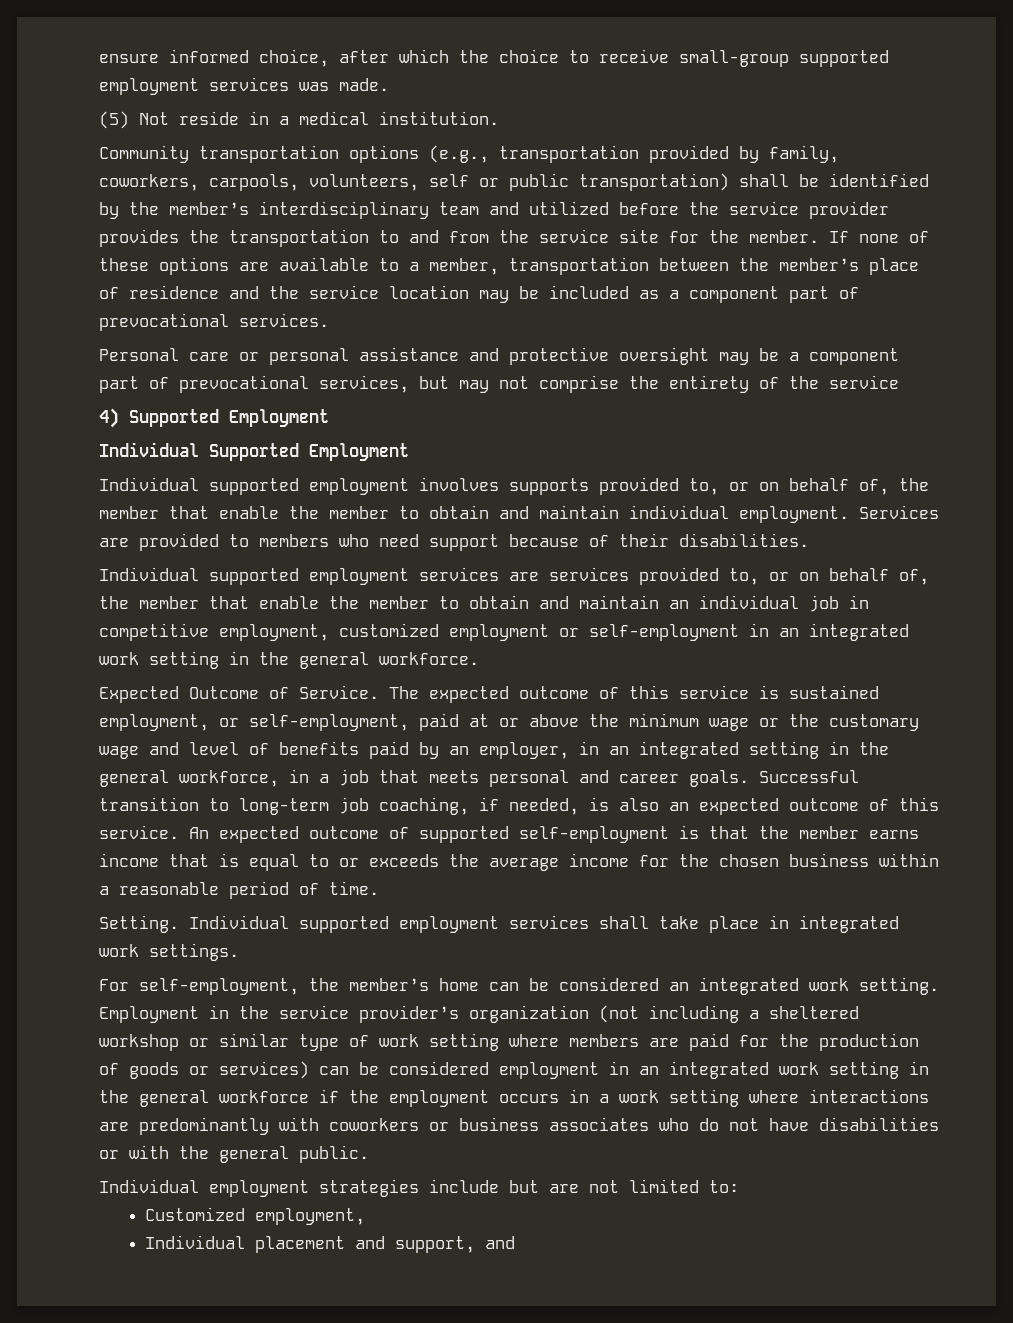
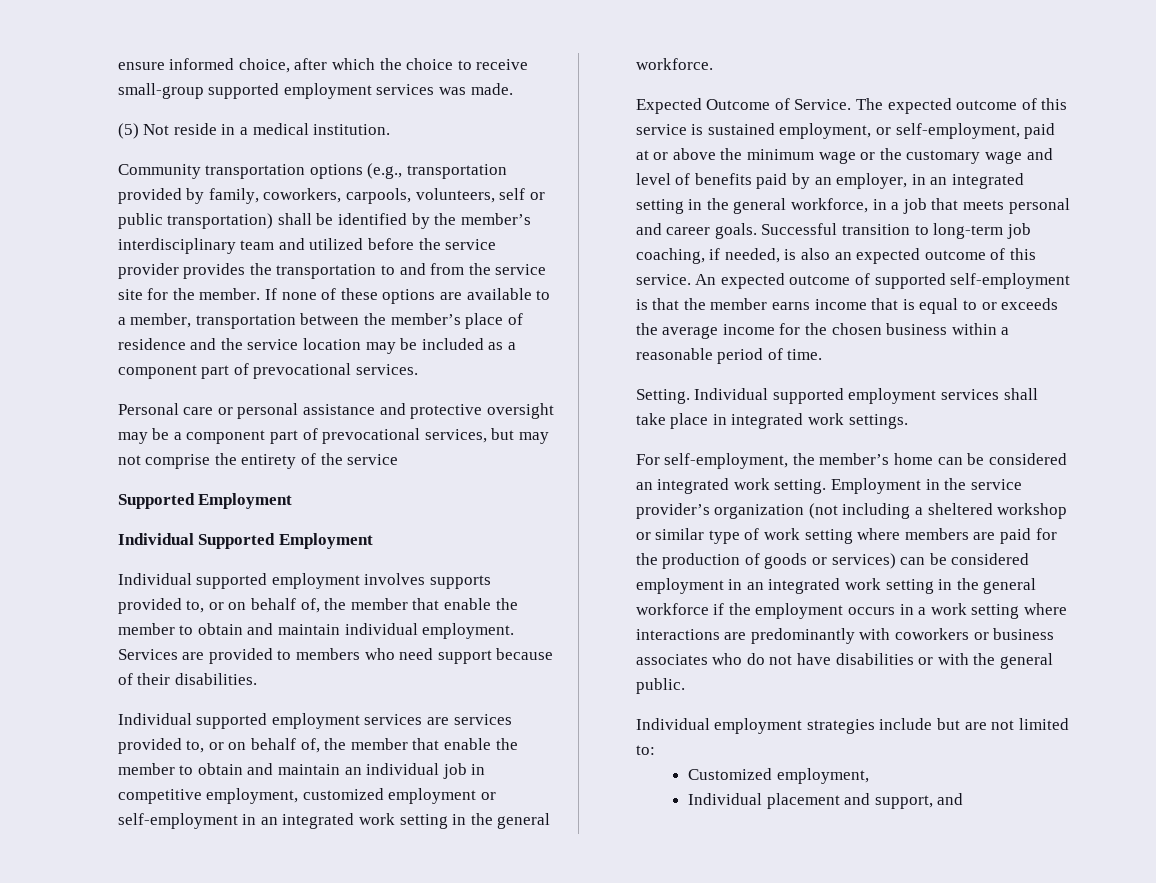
  Personal care or personal assistance and protective oversight may be a component part of prevocational services, but may not comprise the entirety of the service
- 4) Supported Employment
+ Supported Employment

